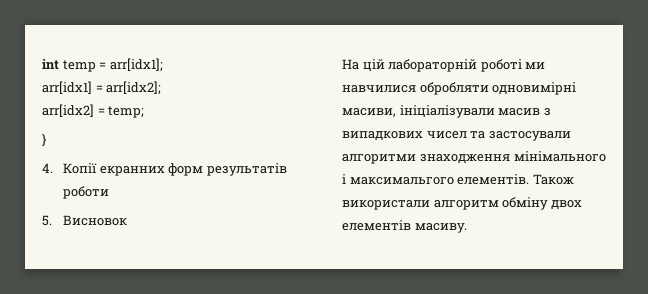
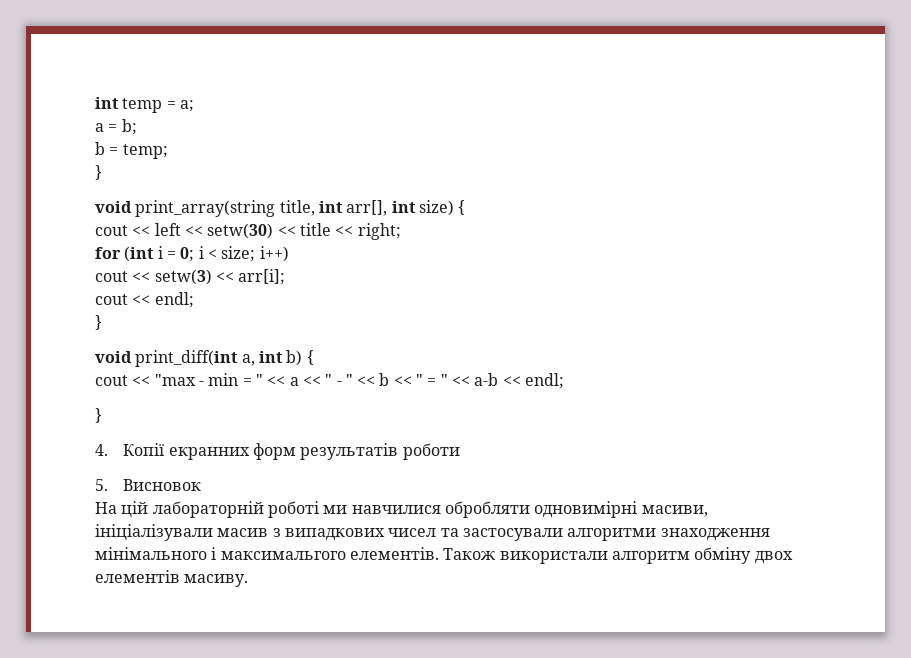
- int temp = arr[idx1];
- arr[idx1] = arr[idx2];
- arr[idx2] = temp;
+ int temp = a;
+ a = b;
+ b = temp;
+ }
+ void print_array(string title, int arr[], int size) {
+ cout << left << setw(30) << title << right;
+ for (int i = 0; i < size; i++)
+ cout << setw(3) << arr[i];
+ cout << endl;
+ }
+ void print_diff(int a, int b) {
+ cout << "max - min = " << a << " - " << b << " = " << a-b << endl;

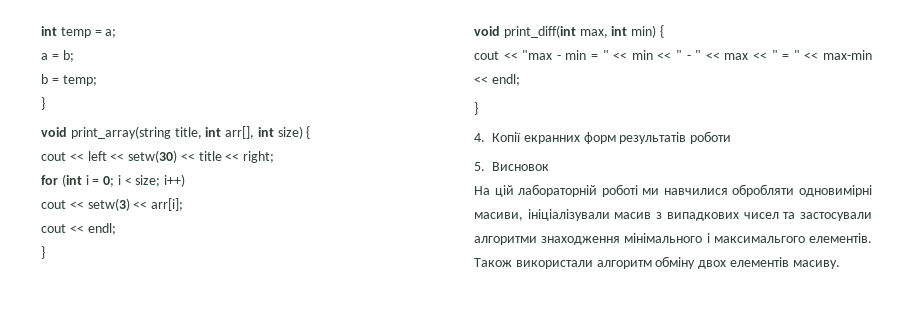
- void print_diff(int a, int b) {
+ void print_diff(int max, int min) {
- cout << "max - min = " << a << " - " << b << " = " << a-b << endl;
+ cout << "max - min = " << min << " - " << max << " = " << max-min << endl;

